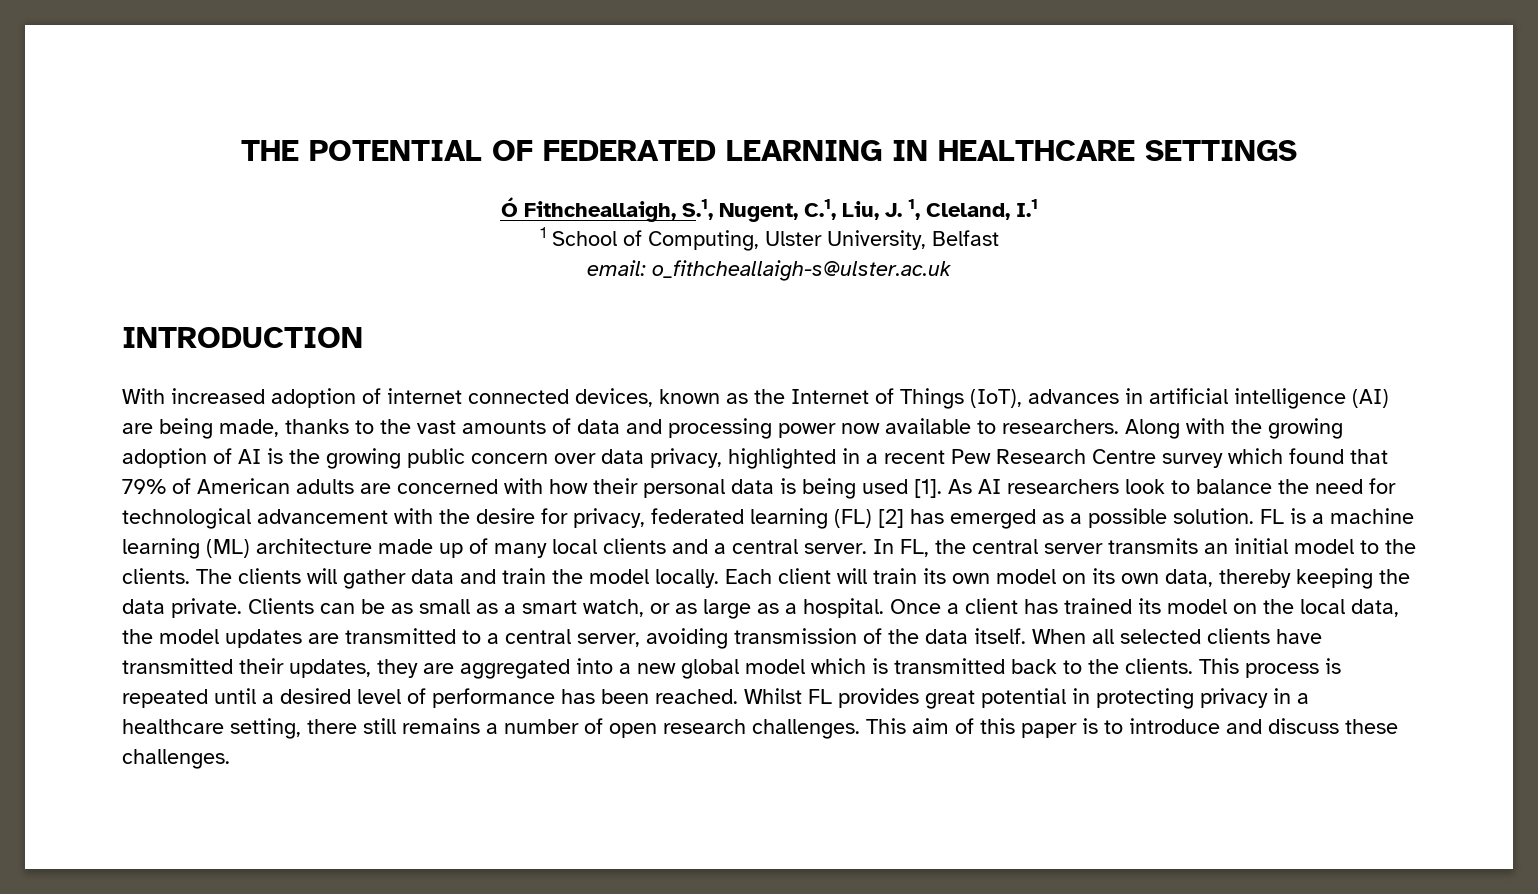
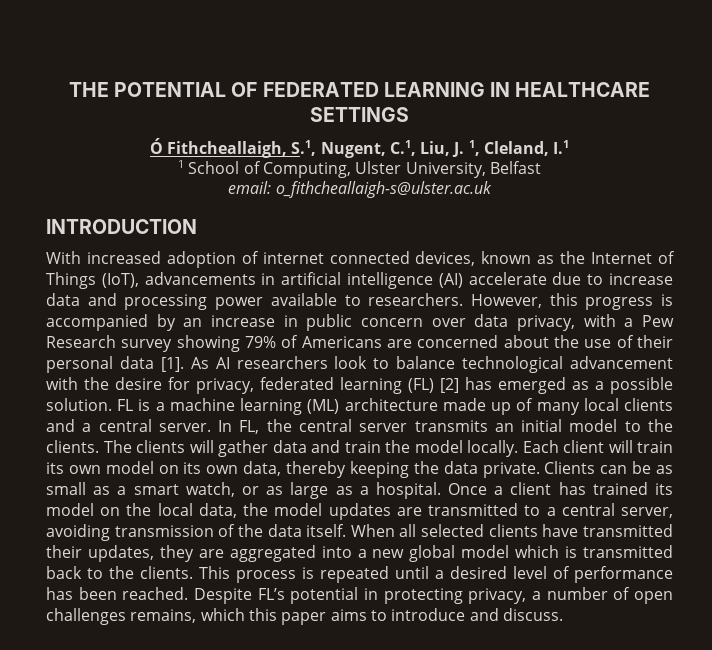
- With increased adoption of internet connected devices, known as the Internet of Things (IoT), advances in artificial intelligence (AI) are being made, thanks to the vast amounts of data and processing power now available to researchers.
+ With increased adoption of internet connected devices, known as the Internet of Things (IoT), advancements in artificial intelligence (AI) accelerate due to increase data and processing power available to researchers.
- Along with the growing adoption of AI is the growing public concern over data privacy, highlighted in a recent Pew Research Centre survey which found that 79% of American adults are concerned with how their personal data is being used [1].
+ However, this progress is accompanied by an increase in public concern over data privacy, with a Pew Research survey showing 79% of Americans are concerned about the use of their personal data [1].
- As AI researchers look to balance the need for technological advancement with the desire for privacy, federated learning (FL) [2] has emerged as a possible solution.
+ As AI researchers look to balance technological advancement with the desire for privacy, federated learning (FL) [2] has emerged as a possible solution.
- Whilst FL provides great potential in protecting privacy in a healthcare setting, there still remains a number of open research challenges. This aim of this paper is to introduce and discuss these challenges.
+ Despite FL’s potential in protecting privacy, a number of open challenges remains, which this paper aims to introduce and discuss.

